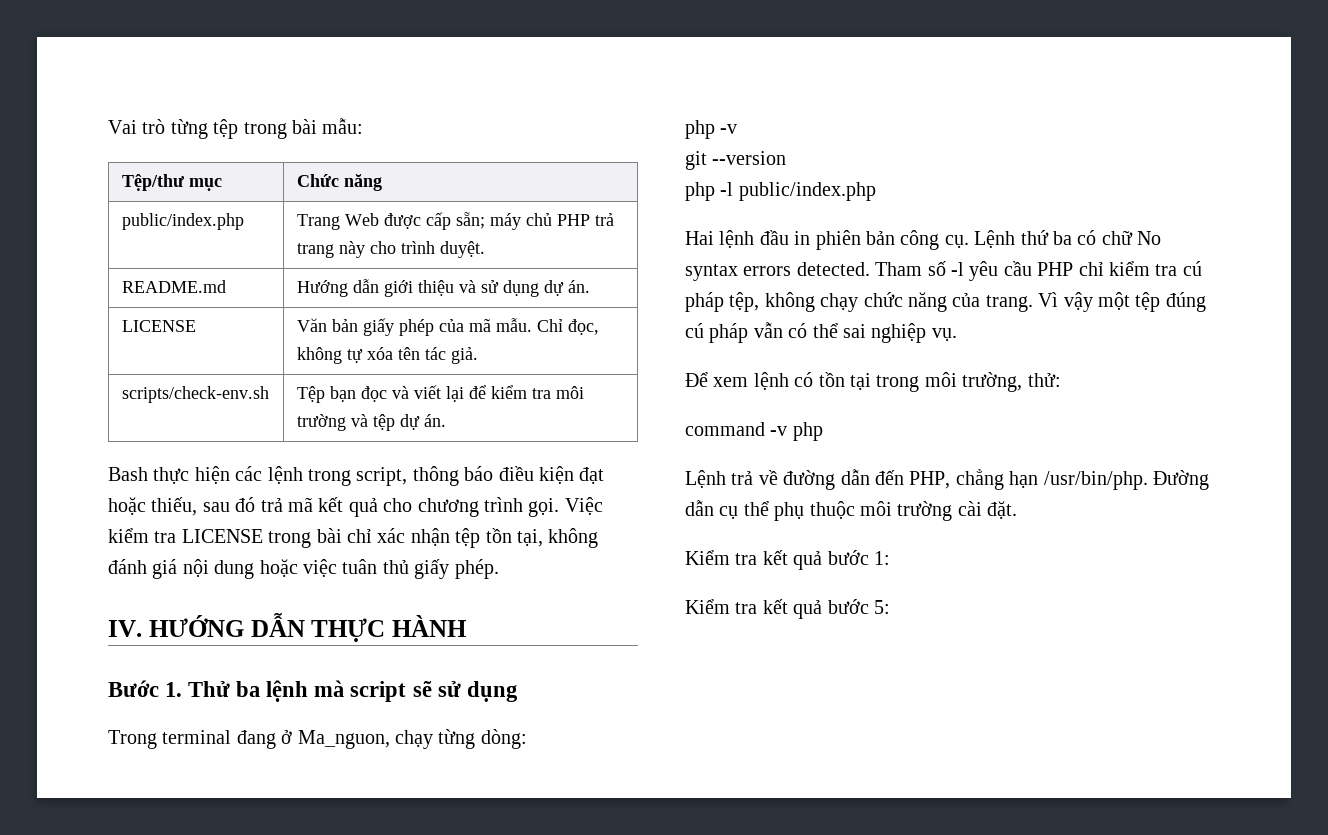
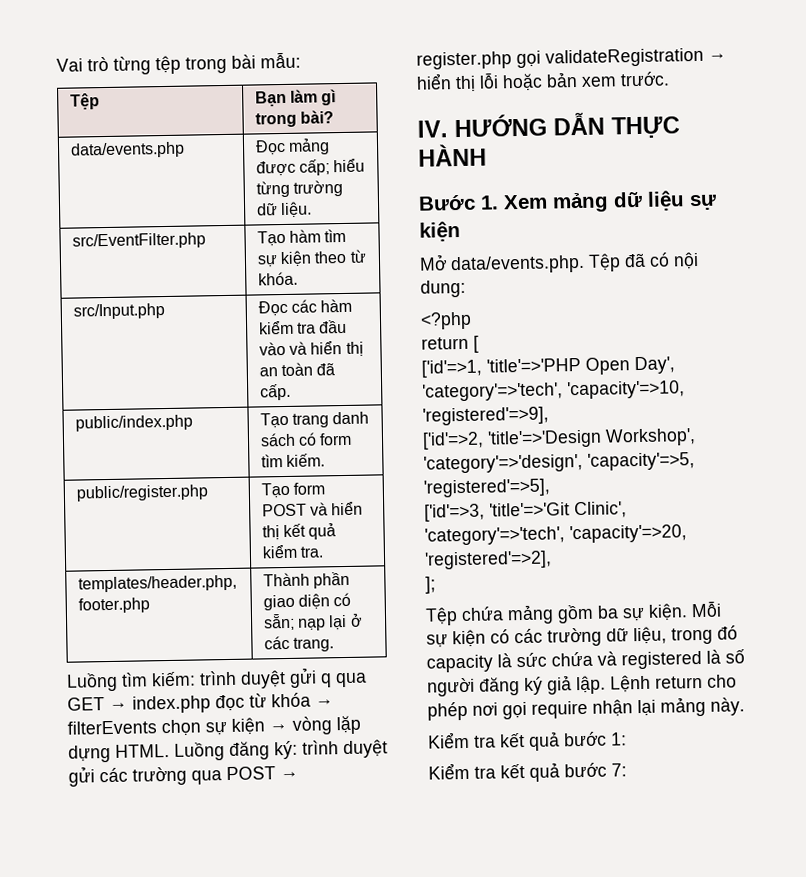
- Tệp/thư mục | Chức năng
- public/index.php | Trang Web được cấp sẵn; máy chủ PHP trả trang này cho trình duyệt.
- README.md | Hướng dẫn giới thiệu và sử dụng dự án.
- LICENSE | Văn bản giấy phép của mã mẫu. Chỉ đọc, không tự xóa tên tác giả.
- scripts/check-env.sh | Tệp bạn đọc và viết lại để kiểm tra môi trường và tệp dự án.
- Bash thực hiện các lệnh trong script, thông báo điều kiện đạt hoặc thiếu, sau đó trả mã kết quả cho chương trình gọi. Việc kiểm tra LICENSE trong bài chỉ xác nhận tệp tồn tại, không đánh giá nội dung hoặc việc tuân thủ giấy phép.
+ Tệp | Bạn làm gì trong bài?
+ data/events.php | Đọc mảng được cấp; hiểu từng trường dữ liệu.
+ src/EventFilter.php | Tạo hàm tìm sự kiện theo từ khóa.
+ src/Input.php | Đọc các hàm kiểm tra đầu vào và hiển thị an toàn đã cấp.
+ public/index.php | Tạo trang danh sách có form tìm kiếm.
+ public/register.php | Tạo form POST và hiển thị kết quả kiểm tra.
+ templates/header.php, footer.php | Thành phần giao diện có sẵn; nạp lại ở các trang.
+ Luồng tìm kiếm: trình duyệt gửi q qua GET → index.php đọc từ khóa → filterEvents chọn sự kiện → vòng lặp dựng HTML. Luồng đăng ký: trình duyệt gửi các trường qua POST → register.php gọi validateRegistration → hiển thị lỗi hoặc bản xem trước.
- Bước 1. Thử ba lệnh mà script sẽ sử dụng
- Trong terminal đang ở Ma_nguon, chạy từng dòng:
- php -v
- git --version
- php -l public/index.php
- Hai lệnh đầu in phiên bản công cụ. Lệnh thứ ba có chữ No syntax errors detected. Tham số -l yêu cầu PHP chỉ kiểm tra cú pháp tệp, không chạy chức năng của trang. Vì vậy một tệp đúng cú pháp vẫn có thể sai nghiệp vụ.
- Để xem lệnh có tồn tại trong môi trường, thử:
- command -v php
- Lệnh trả về đường dẫn đến PHP, chẳng hạn /usr/bin/php. Đường dẫn cụ thể phụ thuộc môi trường cài đặt.
+ Bước 1. Xem mảng dữ liệu sự kiện
+ Mở data/events.php. Tệp đã có nội dung:
+ <?php
+ return [
+ ['id'=>1, 'title'=>'PHP Open Day', 'category'=>'tech', 'capacity'=>10, 'registered'=>9],
+ ['id'=>2, 'title'=>'Design Workshop', 'category'=>'design', 'capacity'=>5, 'registered'=>5],
+ ['id'=>3, 'title'=>'Git Clinic', 'category'=>'tech', 'capacity'=>20, 'registered'=>2],
+ ];
+ Tệp chứa mảng gồm ba sự kiện. Mỗi sự kiện có các trường dữ liệu, trong đó capacity là sức chứa và registered là số người đăng ký giả lập. Lệnh return cho phép nơi gọi require nhận lại mảng này.
- Kiểm tra kết quả bước 5:
+ Kiểm tra kết quả bước 7:

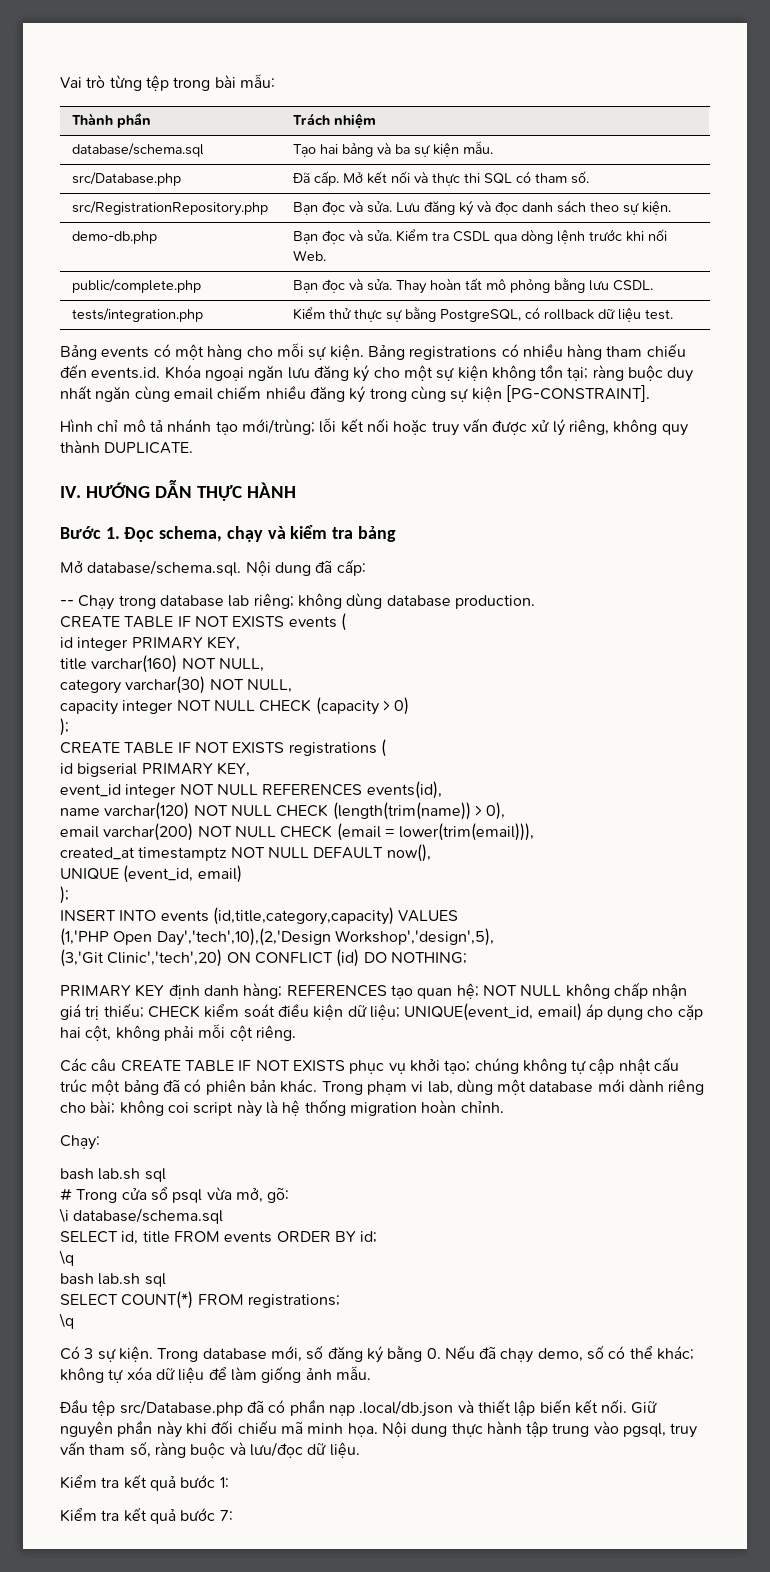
- Tệp | Bạn làm gì trong bài?
- data/events.php | Đọc mảng được cấp; hiểu từng trường dữ liệu.
- src/EventFilter.php | Tạo hàm tìm sự kiện theo từ khóa.
- src/Input.php | Đọc các hàm kiểm tra đầu vào và hiển thị an toàn đã cấp.
- public/index.php | Tạo trang danh sách có form tìm kiếm.
- public/register.php | Tạo form POST và hiển thị kết quả kiểm tra.
- templates/header.php, footer.php | Thành phần giao diện có sẵn; nạp lại ở các trang.
- Luồng tìm kiếm: trình duyệt gửi q qua GET → index.php đọc từ khóa → filterEvents chọn sự kiện → vòng lặp dựng HTML. Luồng đăng ký: trình duyệt gửi các trường qua POST → register.php gọi validateRegistration → hiển thị lỗi hoặc bản xem trước.
+ Thành phần | Trách nhiệm
+ database/schema.sql | Tạo hai bảng và ba sự kiện mẫu.
+ src/Database.php | Đã cấp. Mở kết nối và thực thi SQL có tham số.
+ src/RegistrationRepository.php | Bạn đọc và sửa. Lưu đăng ký và đọc danh sách theo sự kiện.
+ demo-db.php | Bạn đọc và sửa. Kiểm tra CSDL qua dòng lệnh trước khi nối Web.
+ public/complete.php | Bạn đọc và sửa. Thay hoàn tất mô phỏng bằng lưu CSDL.
+ tests/integration.php | Kiểm thử thực sự bằng PostgreSQL, có rollback dữ liệu test.
+ Bảng events có một hàng cho mỗi sự kiện. Bảng registrations có nhiều hàng tham chiếu đến events.id. Khóa ngoại ngăn lưu đăng ký cho một sự kiện không tồn tại; ràng buộc duy nhất ngăn cùng email chiếm nhiều đăng ký trong cùng sự kiện [PG-CONSTRAINT].
+ Hình chỉ mô tả nhánh tạo mới/trùng; lỗi kết nối hoặc truy vấn được xử lý riêng, không quy thành DUPLICATE.
- Bước 1. Xem mảng dữ liệu sự kiện
- Mở data/events.php. Tệp đã có nội dung:
- <?php
- return [
- ['id'=>1, 'title'=>'PHP Open Day', 'category'=>'tech', 'capacity'=>10, 'registered'=>9],
- ['id'=>2, 'title'=>'Design Workshop', 'category'=>'design', 'capacity'=>5, 'registered'=>5],
- ['id'=>3, 'title'=>'Git Clinic', 'category'=>'tech', 'capacity'=>20, 'registered'=>2],
- ];
- Tệp chứa mảng gồm ba sự kiện. Mỗi sự kiện có các trường dữ liệu, trong đó capacity là sức chứa và registered là số người đăng ký giả lập. Lệnh return cho phép nơi gọi require nhận lại mảng này.
+ Bước 1. Đọc schema, chạy và kiểm tra bảng
+ Mở database/schema.sql. Nội dung đã cấp:
+ -- Chạy trong database lab riêng; không dùng database production.
+ CREATE TABLE IF NOT EXISTS events (
+ id integer PRIMARY KEY,
+ title varchar(160) NOT NULL,
+ category varchar(30) NOT NULL,
+ capacity integer NOT NULL CHECK (capacity > 0)
+ );
+ CREATE TABLE IF NOT EXISTS registrations (
+ id bigserial PRIMARY KEY,
+ event_id integer NOT NULL REFERENCES events(id),
+ name varchar(120) NOT NULL CHECK (length(trim(name)) > 0),
+ email varchar(200) NOT NULL CHECK (email = lower(trim(email))),
+ created_at timestamptz NOT NULL DEFAULT now(),
+ UNIQUE (event_id, email)
+ );
+ INSERT INTO events (id,title,category,capacity) VALUES
+ (1,'PHP Open Day','tech',10),(2,'Design Workshop','design',5),
+ (3,'Git Clinic','tech',20) ON CONFLICT (id) DO NOTHING;
+ PRIMARY KEY định danh hàng; REFERENCES tạo quan hệ; NOT NULL không chấp nhận giá trị thiếu; CHECK kiểm soát điều kiện dữ liệu; UNIQUE(event_id, email) áp dụng cho cặp hai cột, không phải mỗi cột riêng.
+ Các câu CREATE TABLE IF NOT EXISTS phục vụ khởi tạo; chúng không tự cập nhật cấu trúc một bảng đã có phiên bản khác. Trong phạm vi lab, dùng một database mới dành riêng cho bài; không coi script này là hệ thống migration hoàn chỉnh.
+ Chạy:
+ bash lab.sh sql
+ # Trong cửa sổ psql vừa mở, gõ:
+ \i database/schema.sql
+ SELECT id, title FROM events ORDER BY id;
+ \q
+ bash lab.sh sql
+ SELECT COUNT(*) FROM registrations;
+ \q
+ Có 3 sự kiện. Trong database mới, số đăng ký bằng 0. Nếu đã chạy demo, số có thể khác; không tự xóa dữ liệu để làm giống ảnh mẫu.
+ Đầu tệp src/Database.php đã có phần nạp .local/db.json và thiết lập biến kết nối. Giữ nguyên phần này khi đối chiếu mã minh họa. Nội dung thực hành tập trung vào pgsql, truy vấn tham số, ràng buộc và lưu/đọc dữ liệu.

